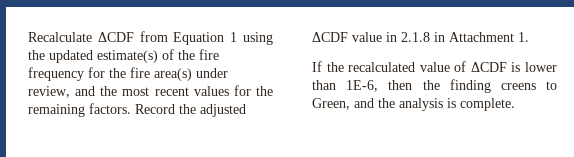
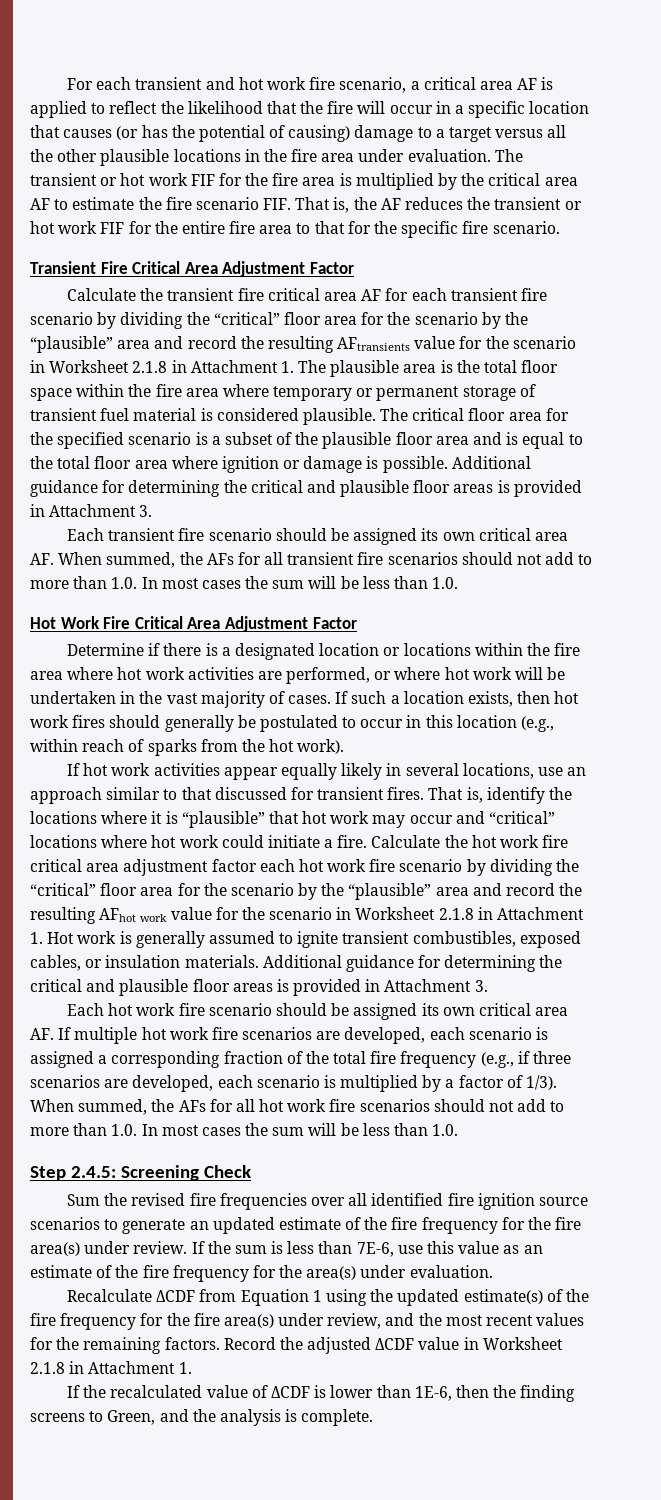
+ For each transient and hot work fire scenario, a critical area AF is applied to reflect the likelihood that the fire will occur in a specific location that causes (or has the potential of causing) damage to a target versus all the other plausible locations in the fire area under evaluation. The transient or hot work FIF for the fire area is multiplied by the critical area AF to estimate the fire scenario FIF. That is, the AF reduces the transient or hot work FIF for the entire fire area to that for the specific fire scenario.
+ Transient Fire Critical Area Adjustment Factor
+ Calculate the transient fire critical area AF for each transient fire scenario by dividing the “critical” floor area for the scenario by the “plausible” area and record the resulting AFtransients value for the scenario in Worksheet 2.1.8 in Attachment 1. The plausible area is the total floor space within the fire area where temporary or permanent storage of transient fuel material is considered plausible. The critical floor area for the specified scenario is a subset of the plausible floor area and is equal to the total floor area where ignition or damage is possible. Additional guidance for determining the critical and plausible floor areas is provided in Attachment 3.
+ Each transient fire scenario should be assigned its own critical area AF. When summed, the AFs for all transient fire scenarios should not add to more than 1.0. In most cases the sum will be less than 1.0.
+ Hot Work Fire Critical Area Adjustment Factor
+ Determine if there is a designated location or locations within the fire area where hot work activities are performed, or where hot work will be undertaken in the vast majority of cases. If such a location exists, then hot work fires should generally be postulated to occur in this location (e.g., within reach of sparks from the hot work).
+ If hot work activities appear equally likely in several locations, use an approach similar to that discussed for transient fires. That is, identify the locations where it is “plausible” that hot work may occur and “critical” locations where hot work could initiate a fire. Calculate the hot work fire critical area adjustment factor each hot work fire scenario by dividing the “critical” floor area for the scenario by the “plausible” area and record the resulting AFhot work value for the scenario in Worksheet 2.1.8 in Attachment 1. Hot work is generally assumed to ignite transient combustibles, exposed cables, or insulation materials. Additional guidance for determining the critical and plausible floor areas is provided in Attachment 3.
+ Each hot work fire scenario should be assigned its own critical area AF. If multiple hot work fire scenarios are developed, each scenario is assigned a corresponding fraction of the total fire frequency (e.g., if three scenarios are developed, each scenario is multiplied by a factor of 1/3). When summed, the AFs for all hot work fire scenarios should not add to more than 1.0. In most cases the sum will be less than 1.0.
+ Step 2.4.5: Screening Check
+ Sum the revised fire frequencies over all identified fire ignition source scenarios to generate an updated estimate of the fire frequency for the fire area(s) under review. If the sum is less than 7E-6, use this value as an estimate of the fire frequency for the area(s) under evaluation.
- Record the adjusted ΔCDF value in 2.1.8 in Attachment 1.
+ Record the adjusted ΔCDF value in Worksheet 2.1.8 in Attachment 1.
- If the recalculated value of ΔCDF is lower than 1E-6, then the finding creens to Green, and the analysis is complete.
+ If the recalculated value of ΔCDF is lower than 1E-6, then the finding screens to Green, and the analysis is complete.

